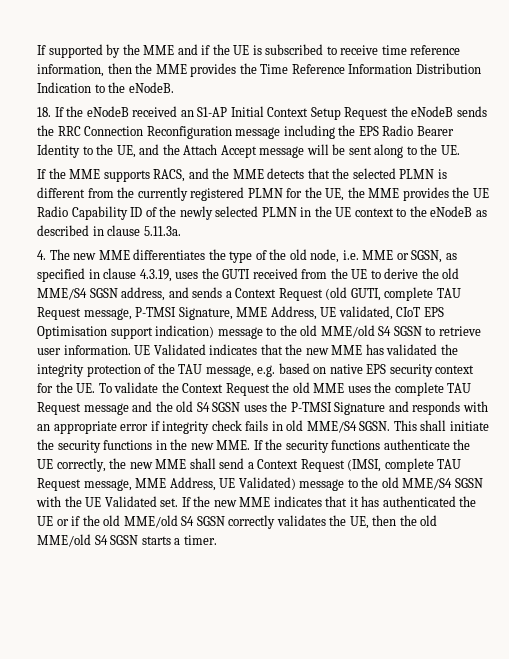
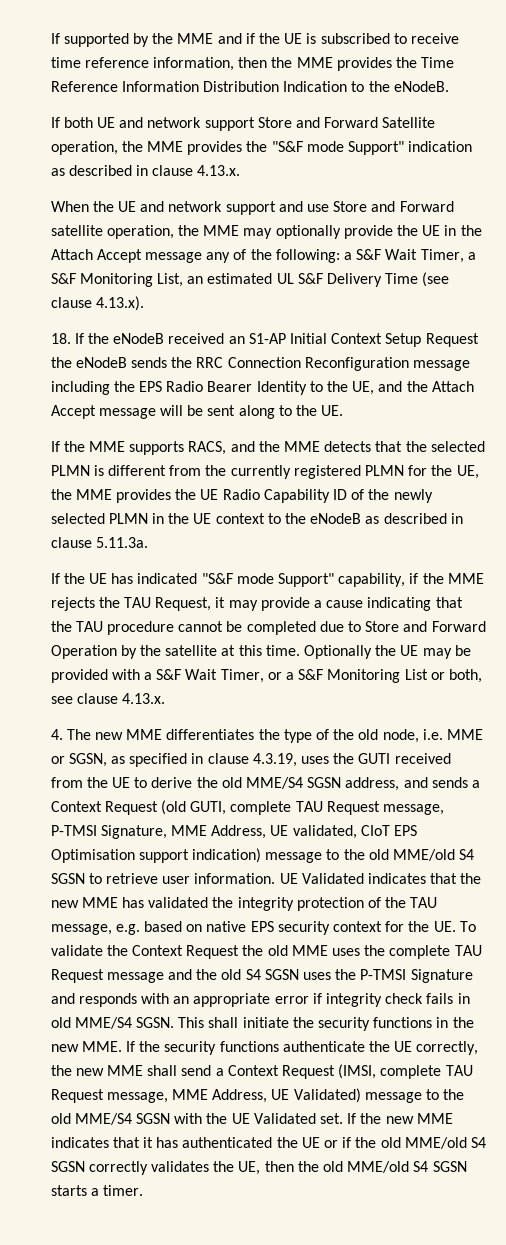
+ If both UE and network support Store and Forward Satellite operation, the MME provides the "S&F mode Support" indication as described in clause 4.13.x.
+ When the UE and network support and use Store and Forward satellite operation, the MME may optionally provide the UE in the Attach Accept message any of the following: a S&F Wait Timer, a S&F Monitoring List, an estimated UL S&F Delivery Time (see clause 4.13.x).
+ If the UE has indicated "S&F mode Support" capability, if the MME rejects the TAU Request, it may provide a cause indicating that the TAU procedure cannot be completed due to Store and Forward Operation by the satellite at this time. Optionally the UE may be provided with a S&F Wait Timer, or a S&F Monitoring List or both, see clause 4.13.x.

